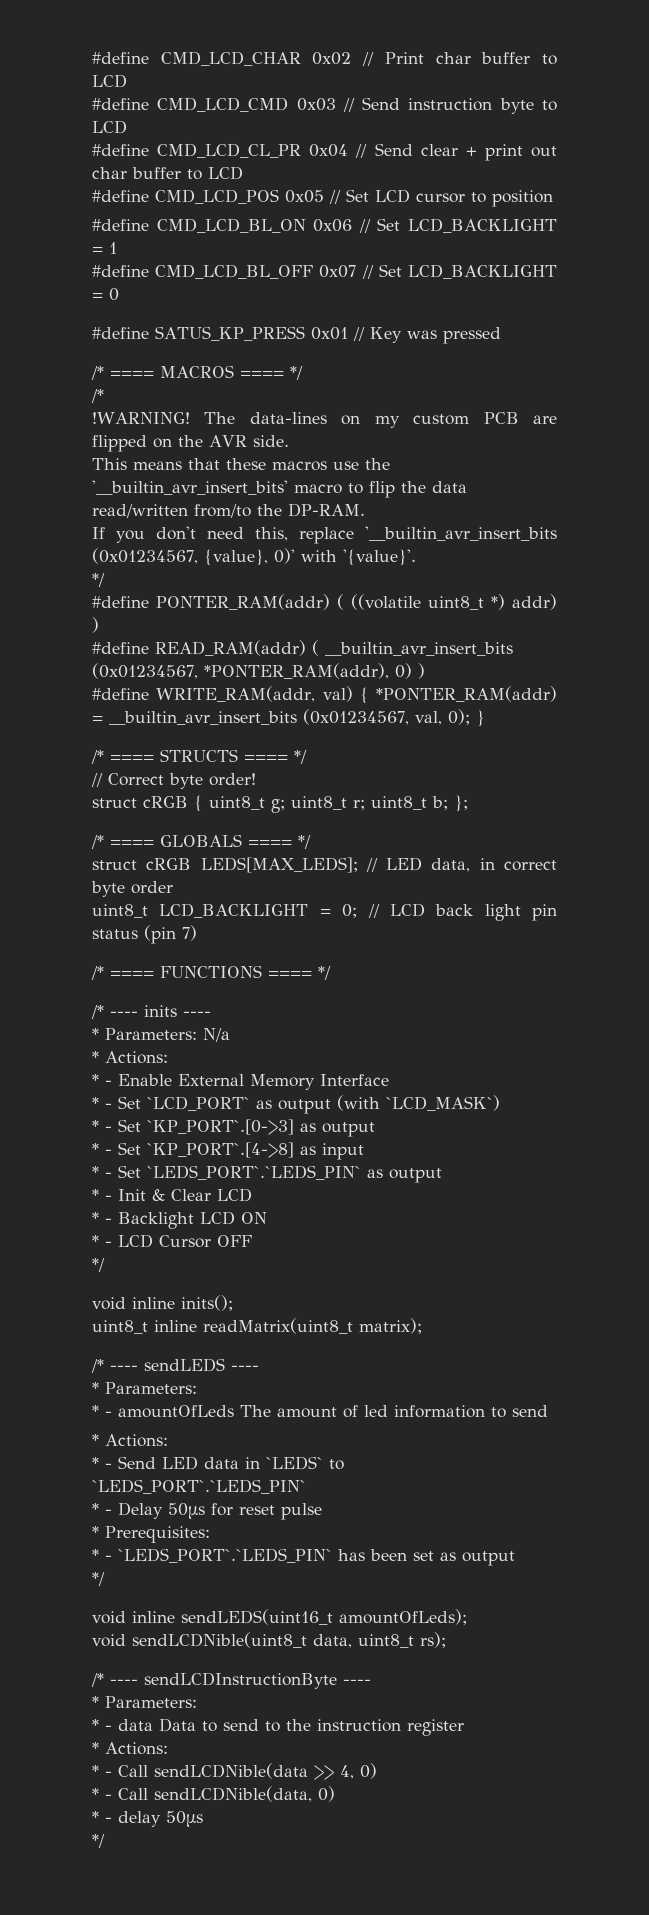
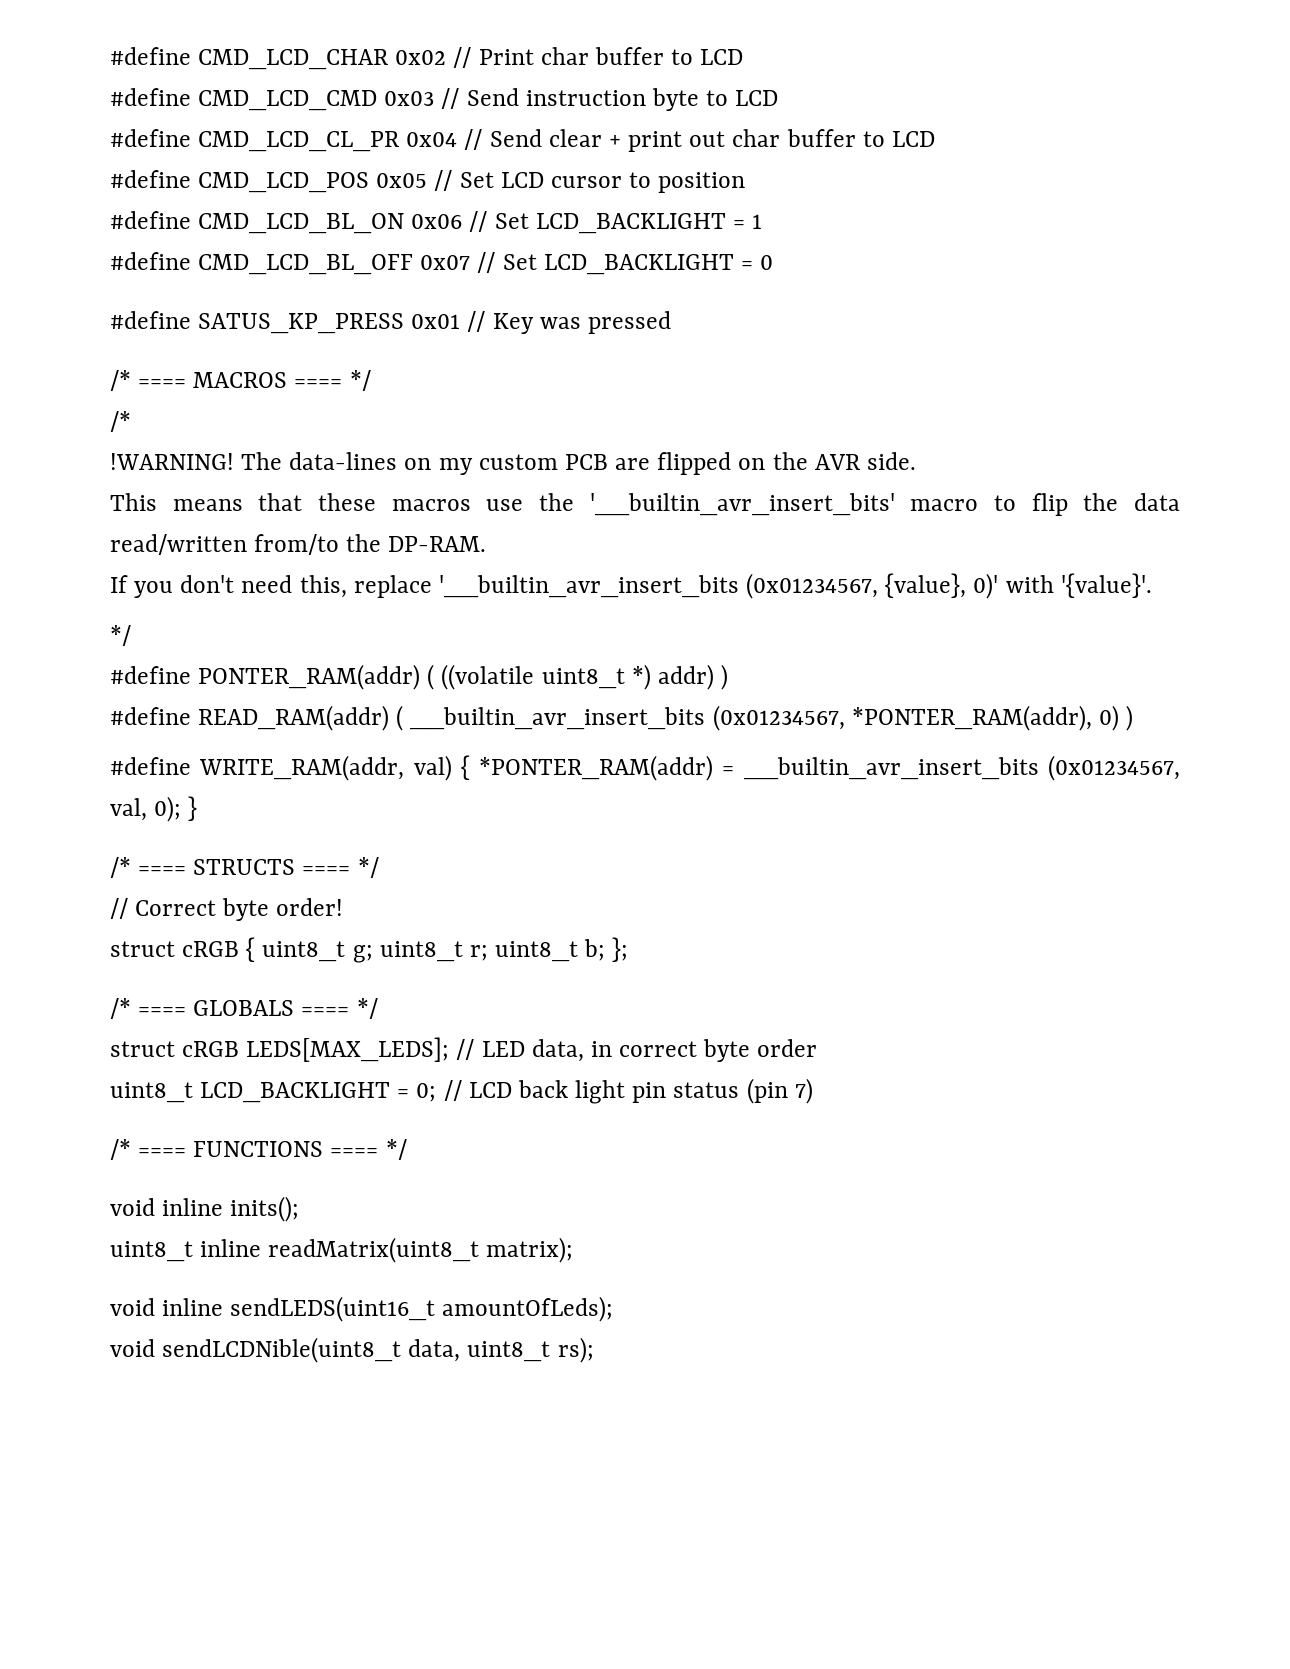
- /* ---- inits ----
- * Parameters: N/a
- * Actions:
- * - Enable External Memory Interface
- * - Set `LCD_PORT` as output (with `LCD_MASK`)
- * - Set `KP_PORT`.[0->3] as output
- * - Set `KP_PORT`.[4->8] as input
- * - Set `LEDS_PORT`.`LEDS_PIN` as output
- * - Init & Clear LCD
- * - Backlight LCD ON
- * - LCD Cursor OFF
- */
- /* ---- sendLEDS ----
- * Parameters:
- * - amountOfLeds The amount of led information to send
- * Actions:
- * - Send LED data in `LEDS` to `LEDS_PORT`.`LEDS_PIN`
- * - Delay 50µs for reset pulse
- * Prerequisites:
- * - `LEDS_PORT`.`LEDS_PIN` has been set as output
- */
- /* ---- sendLCDInstructionByte ----
- * Parameters:
- * - data Data to send to the instruction register
- * Actions:
- * - Call sendLCDNible(data >> 4, 0)
- * - Call sendLCDNible(data, 0)
- * - delay 50µs
- */

